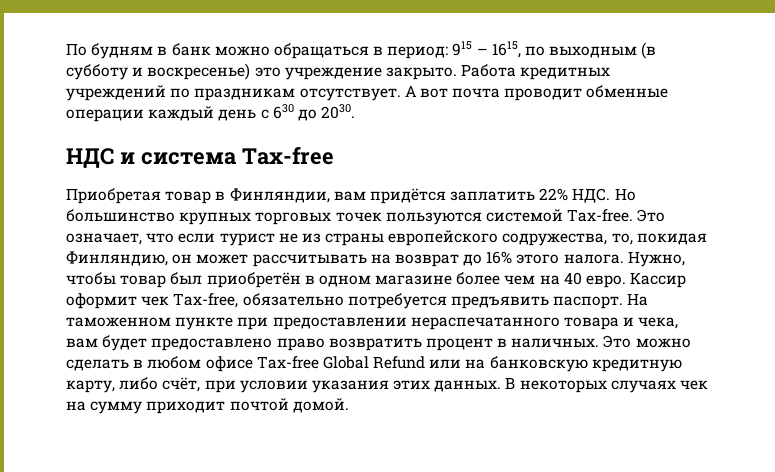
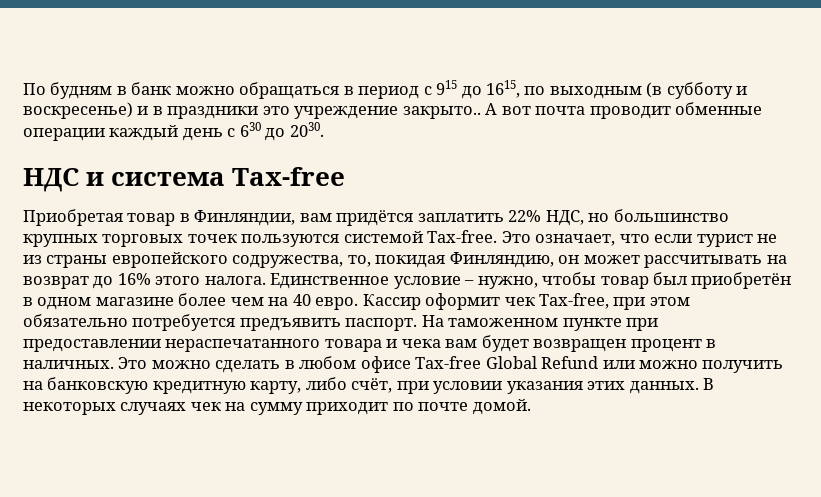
- По будням в банк можно обращаться в период: 915 – 1615, по выходным (в субботу и воскресенье) это учреждение закрыто. Работа кредитных учреждений по праздникам отсутствует.
+ По будням в банк можно обращаться в период с 915 до 1615, по выходным (в субботу и воскресенье) и в праздники это учреждение закрыто..
- Приобретая товар в Финляндии, вам придётся заплатить 22% НДС. Но большинство крупных торговых точек пользуются системой Tax-free.
+ Приобретая товар в Финляндии, вам придётся заплатить 22% НДС, но большинство крупных торговых точек пользуются системой Tax-free.
- Нужно, чтобы товар был приобретён в одном магазине более чем на 40 евро.
+ Единственное условие – нужно, чтобы товар был приобретён в одном магазине более чем на 40 евро.
- Кассир оформит чек Tax-free, обязательно потребуется предъявить паспорт.
+ Кассир оформит чек Tax-free, при этом обязательно потребуется предъявить паспорт.
- На таможенном пункте при предоставлении нераспечатанного товара и чека, вам будет предоставлено право возвратить процент в наличных.
+ На таможенном пункте при предоставлении нераспечатанного товара и чека вам будет возвращен процент в наличных.
- Это можно сделать в любом офисе Tax-free Global Refund или на банковскую кредитную карту, либо счёт, при условии указания этих данных.
+ Это можно сделать в любом офисе Tax-free Global Refund или можно получить на банковскую кредитную карту, либо счёт, при условии указания этих данных.
- В некоторых случаях чек на сумму приходит почтой домой.
+ В некоторых случаях чек на сумму приходит по почте домой.

